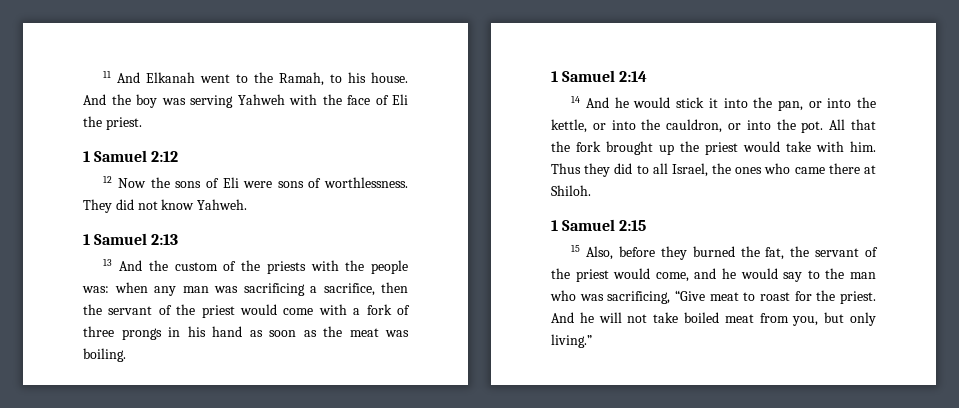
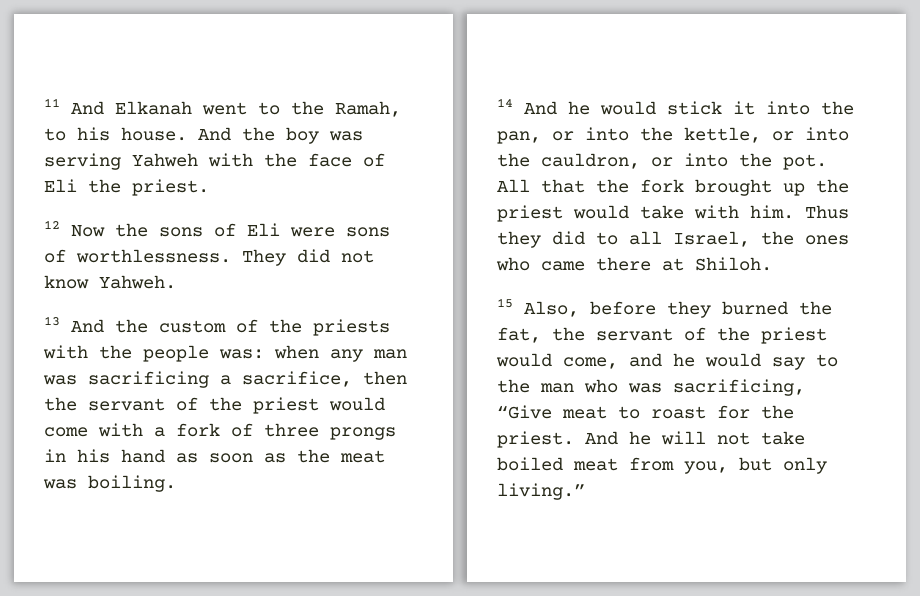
- 1 Samuel 2:12
- 1 Samuel 2:13
- 1 Samuel 2:14
- 1 Samuel 2:15

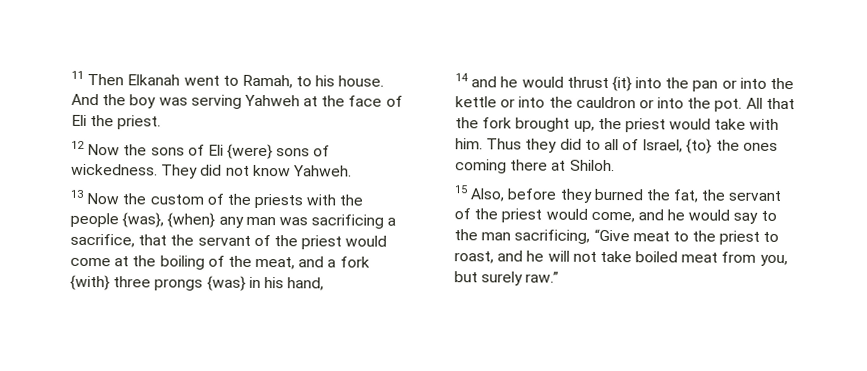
- 11 And Elkanah went to the Ramah, to his house.
+ 11 Then Elkanah went to Ramah, to his house.
- And the boy was serving Yahweh with the face of Eli the priest.
+ And the boy was serving Yahweh at the face of Eli the priest.
- 12 Now the sons of Eli were sons of worthlessness.
+ 12 Now the sons of Eli {were} sons of wickedness.
- 13 And the custom of the priests with the people was: when any man was sacrificing a sacrifice, then the servant of the priest would come with a fork of three prongs in his hand as soon as the meat was boiling.
+ 13 Now the custom of the priests with the people {was}, {when} any man was sacrificing a sacrifice, that the servant of the priest would come at the boiling of the meat, and a fork {with} three prongs {was} in his hand,
- 14 And he would stick it into the pan, or into the kettle, or into the cauldron, or into the pot.
+ 14 and he would thrust {it} into the pan or into the kettle or into the cauldron or into the pot.
- All that the fork brought up the priest would take with him.
+ All that the fork brought up, the priest would take with him.
- Thus they did to all Israel, the ones who came there at Shiloh.
+ Thus they did to all of Israel, {to} the ones coming there at Shiloh.
- 15 Also, before they burned the fat, the servant of the priest would come, and he would say to the man who was sacrificing, “Give meat to roast for the priest. And he will not take boiled meat from you, but only living.”
+ 15 Also, before they burned the fat, the servant of the priest would come, and he would say to the man sacrificing, “Give meat to the priest to roast, and he will not take boiled meat from you, but surely raw.”

